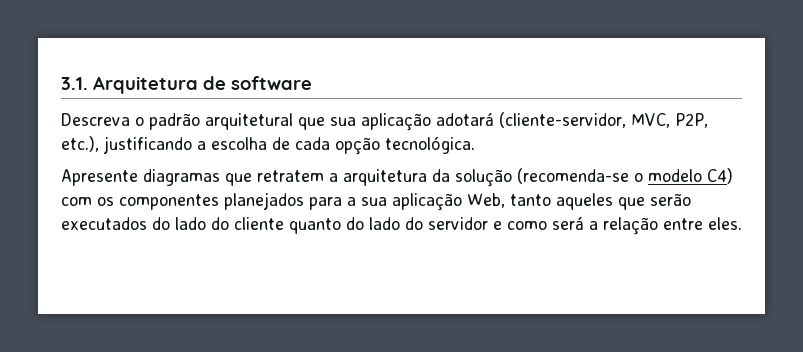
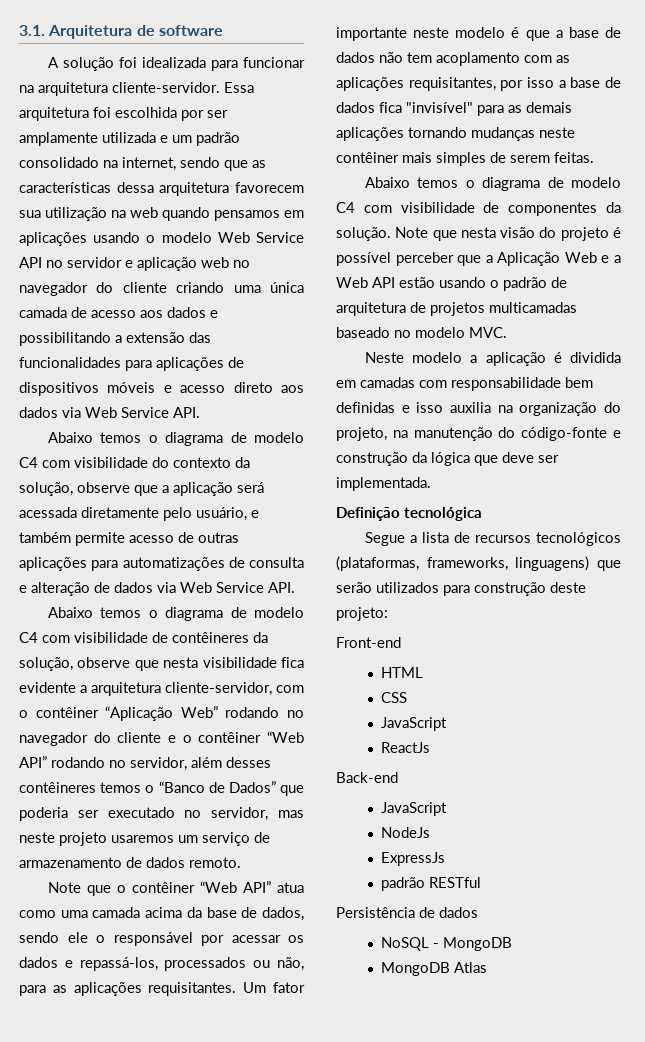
- Descreva o padrão arquitetural que sua aplicação adotará (cliente-servidor, MVC, P2P, etc.), justificando a escolha de cada opção tecnológica.
- Apresente diagramas que retratem a arquitetura da solução (recomenda-se o modelo C4) com os componentes planejados para a sua aplicação Web, tanto aqueles que serão executados do lado do cliente quanto do lado do servidor e como será a relação entre eles.
+ A solução foi idealizada para funcionar na arquitetura cliente-servidor. Essa arquitetura foi escolhida por ser amplamente utilizada e um padrão consolidado na internet, sendo que as características dessa arquitetura favorecem sua utilização na web quando pensamos em aplicações usando o modelo Web Service API no servidor e aplicação web no navegador do cliente criando uma única camada de acesso aos dados e possibilitando a extensão das funcionalidades para aplicações de dispositivos móveis e acesso direto aos dados via Web Service API.
+ Abaixo temos o diagrama de modelo C4 com visibilidade do contexto da solução, observe que a aplicação será acessada diretamente pelo usuário, e também permite acesso de outras aplicações para automatizações de consulta e alteração de dados via Web Service API.
+ Abaixo temos o diagrama de modelo C4 com visibilidade de contêineres da solução, observe que nesta visibilidade fica evidente a arquitetura cliente-servidor, com o contêiner “Aplicação Web” rodando no navegador do cliente e o contêiner “Web API” rodando no servidor, além desses contêineres temos o “Banco de Dados” que poderia ser executado no servidor, mas neste projeto usaremos um serviço de armazenamento de dados remoto.
+ Note que o contêiner “Web API” atua como uma camada acima da base de dados, sendo ele o responsável por acessar os dados e repassá-los, processados ou não, para as aplicações requisitantes. Um fator importante neste modelo é que a base de dados não tem acoplamento com as aplicações requisitantes, por isso a base de dados fica "invisível" para as demais aplicações tornando mudanças neste contêiner mais simples de serem feitas.
+ Abaixo temos o diagrama de modelo C4 com visibilidade de componentes da solução. Note que nesta visão do projeto é possível perceber que a Aplicação Web e a Web API estão usando o padrão de arquitetura de projetos multicamadas baseado no modelo MVC.
+ Neste modelo a aplicação é dividida em camadas com responsabilidade bem definidas e isso auxilia na organização do projeto, na manutenção do código-fonte e construção da lógica que deve ser implementada.
+ Definição tecnológica
+ Segue a lista de recursos tecnológicos (plataformas, frameworks, linguagens) que serão utilizados para construção deste projeto:
+ Front-end
+ HTML
+ CSS
+ JavaScript
+ ReactJs
+ Back-end
+ JavaScript
+ NodeJs
+ ExpressJs
+ padrão RESTful
+ Persistência de dados
+ NoSQL - MongoDB
+ MongoDB Atlas

